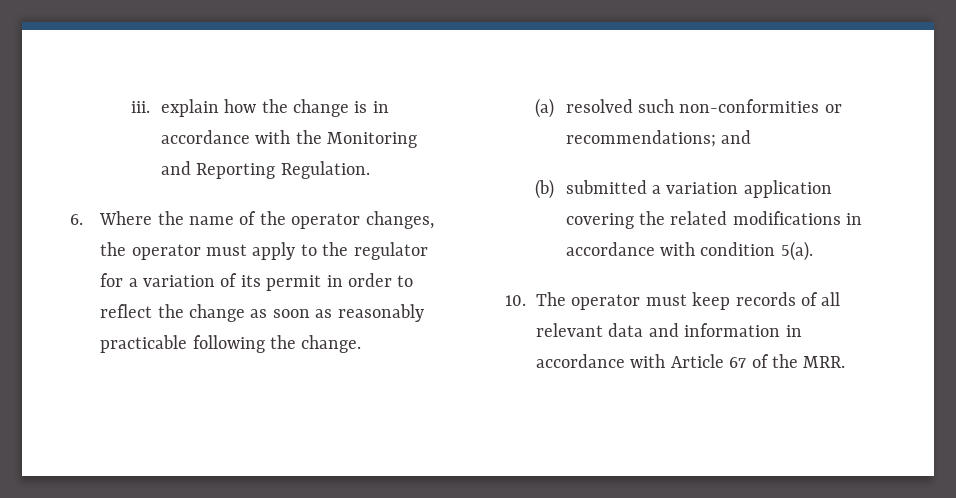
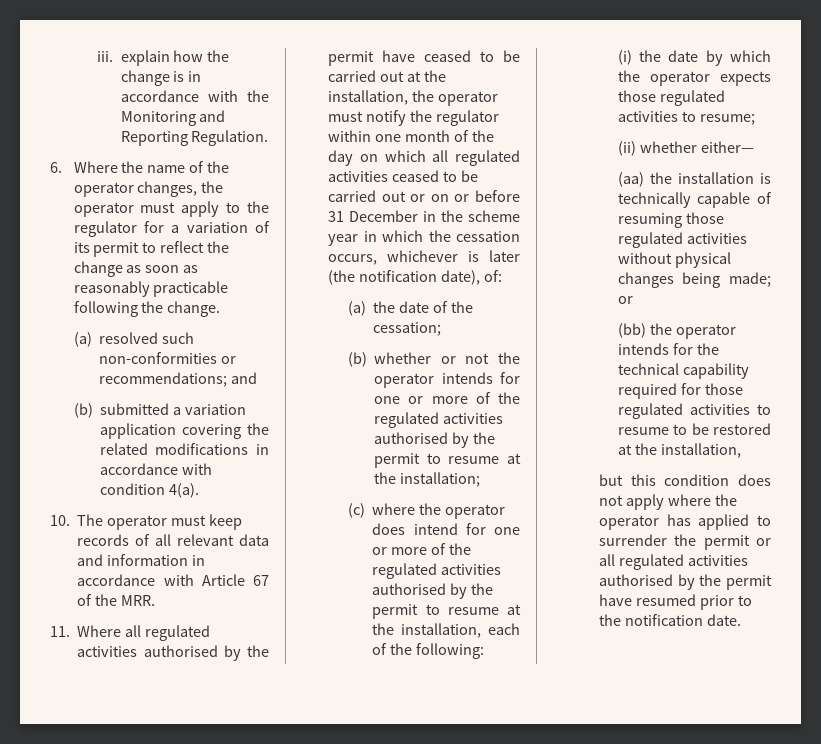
- 6. Where the name of the operator changes, the operator must apply to the regulator for a variation of its permit in order to reflect the change as soon as reasonably practicable following the change.
+ 6. Where the name of the operator changes, the operator must apply to the regulator for a variation of its permit to reflect the change as soon as reasonably practicable following the change.
- (b) submitted a variation application covering the related modifications in accordance with condition 5(a).
+ (b) submitted a variation application covering the related modifications in accordance with condition 4(a).
+ 11. Where all regulated activities authorised by the permit have ceased to be carried out at the installation, the operator must notify the regulator within one month of the day on which all regulated activities ceased to be carried out or on or before 31 December in the scheme year in which the cessation occurs, whichever is later (the notification date), of:
+ (a) the date of the cessation;
+ (b) whether or not the operator intends for one or more of the regulated activities authorised by the permit to resume at the installation;
+ (c) where the operator does intend for one or more of the regulated activities authorised by the permit to resume at the installation, each of the following:
+ (i) the date by which the operator expects those regulated activities to resume;
+ (ii) whether either—
+ (aa) the installation is technically capable of resuming those regulated activities without physical changes being made; or
+ (bb) the operator intends for the technical capability required for those regulated activities to resume to be restored at the installation,
+ but this condition does not apply where the operator has applied to surrender the permit or all regulated activities authorised by the permit have resumed prior to the notification date.

